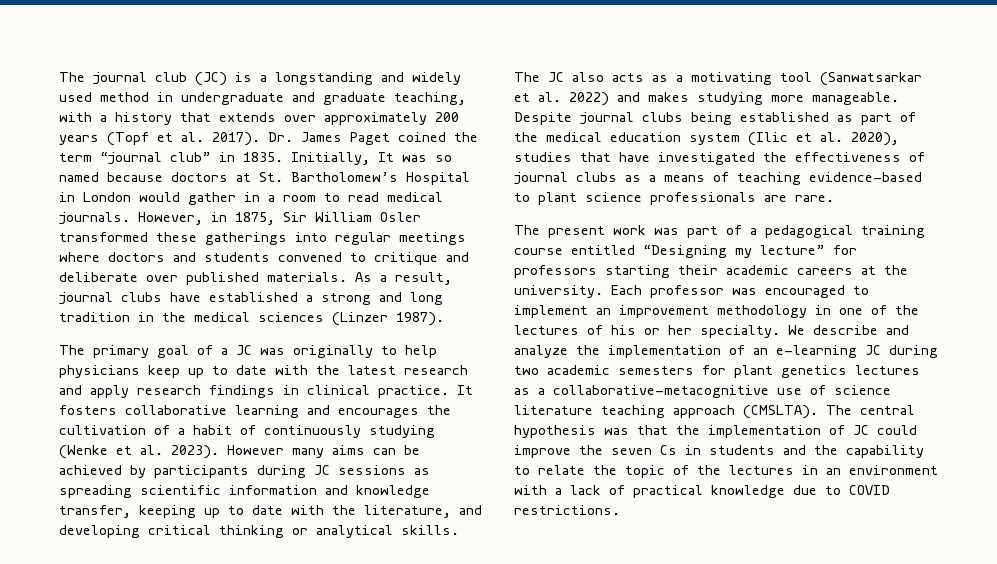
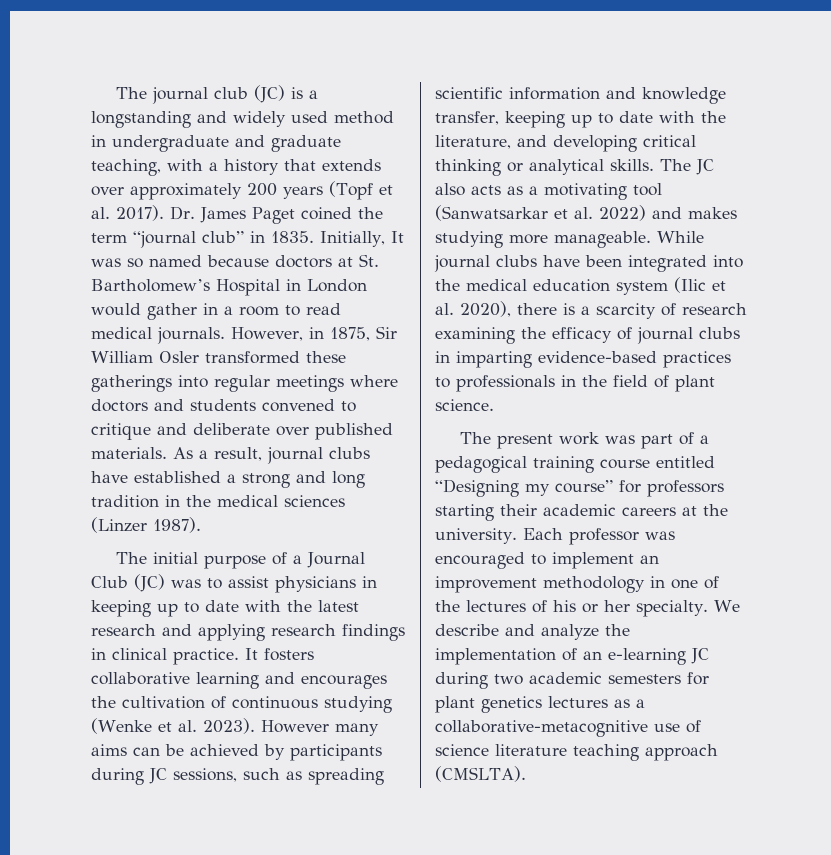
- The primary goal of a JC was originally to help physicians keep up to date with the latest research and apply research findings in clinical practice.
+ The initial purpose of a Journal Club (JC) was to assist physicians in keeping up to date with the latest research and applying research findings in clinical practice.
- It fosters collaborative learning and encourages the cultivation of a habit of continuously studying (Wenke et al. 2023).
+ It fosters collaborative learning and encourages the cultivation of continuous studying (Wenke et al. 2023).
- However many aims can be achieved by participants during JC sessions as spreading scientific information and knowledge transfer, keeping up to date with the literature, and developing critical thinking or analytical skills.
+ However many aims can be achieved by participants during JC sessions, such as spreading scientific information and knowledge transfer, keeping up to date with the literature, and developing critical thinking or analytical skills.
- Despite journal clubs being established as part of the medical education system (Ilic et al. 2020), studies that have investigated the effectiveness of journal clubs as a means of teaching evidence-based to plant science professionals are rare.
+ While journal clubs have been integrated into the medical education system (Ilic et al. 2020), there is a scarcity of research examining the efficacy of journal clubs in imparting evidence-based practices to professionals in the field of plant science.
- The present work was part of a pedagogical training course entitled “Designing my lecture” for professors starting their academic careers at the university.
+ The present work was part of a pedagogical training course entitled “Designing my course” for professors starting their academic careers at the university.
- The central hypothesis was that the implementation of JC could improve the seven Cs in students and the capability to relate the topic of the lectures in an environment with a lack of practical knowledge due to COVID restrictions.

